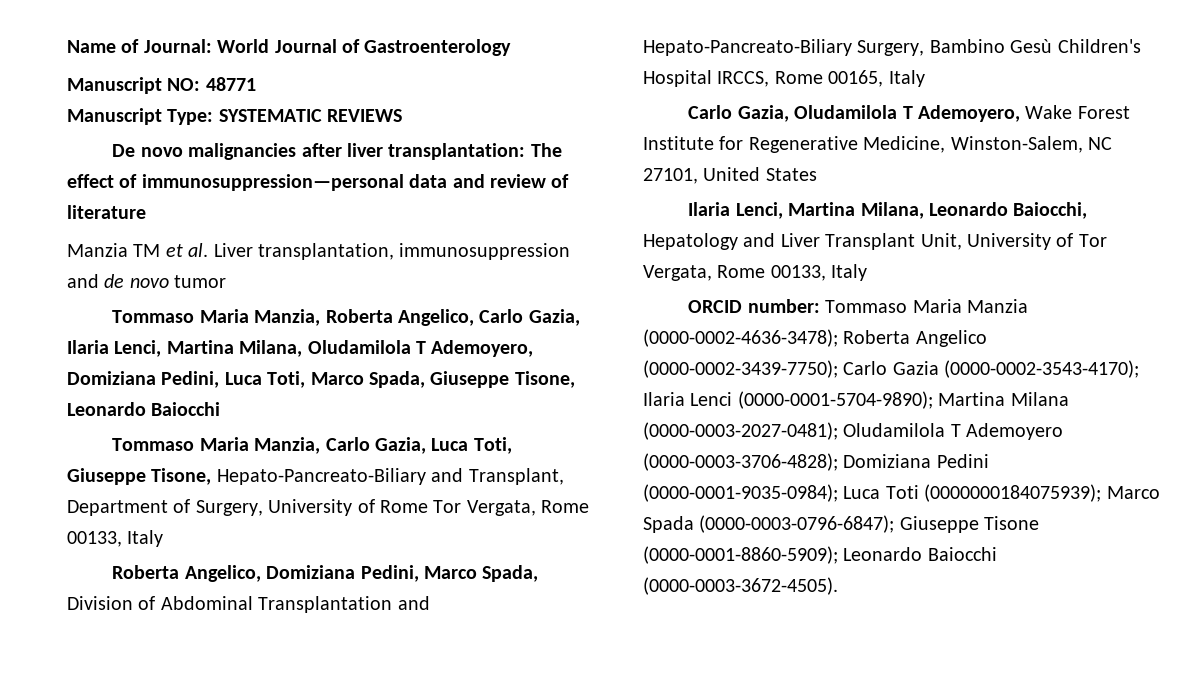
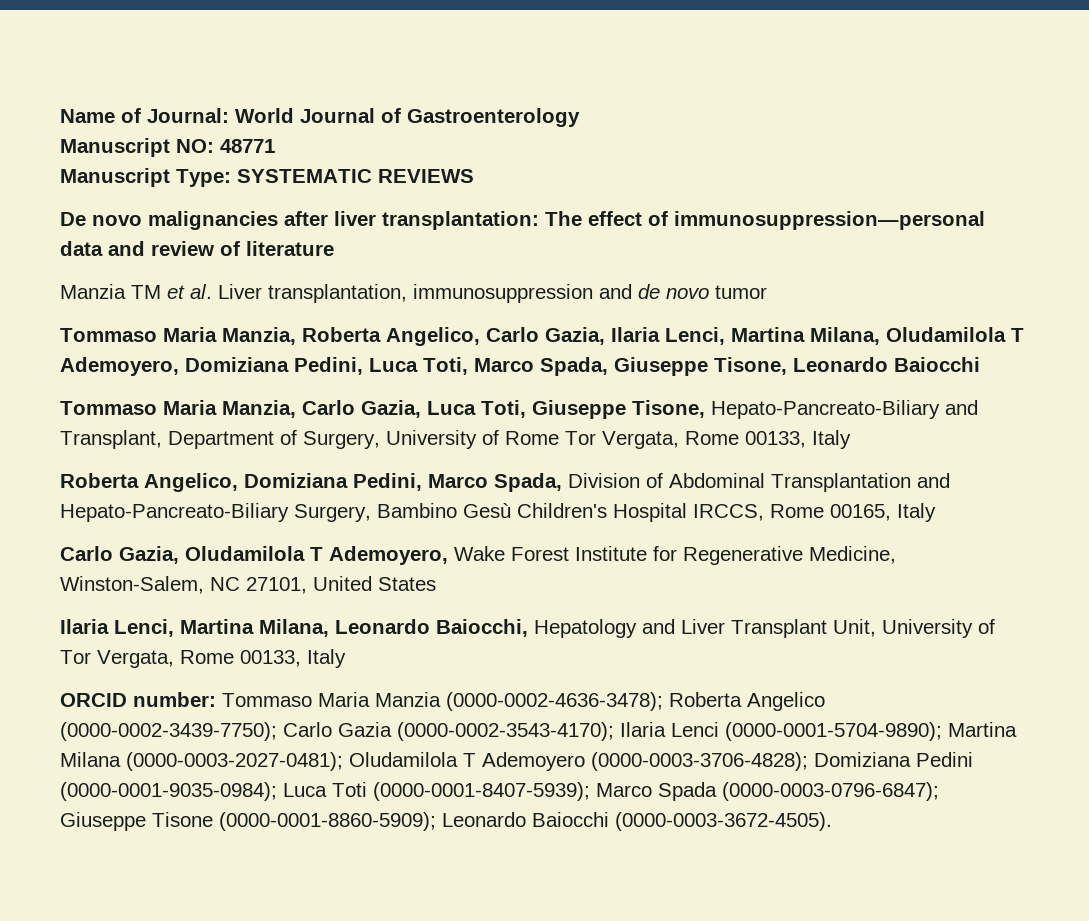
- ORCID number: Tommaso Maria Manzia (0000-0002-4636-3478); Roberta Angelico (0000-0002-3439-7750); Carlo Gazia (0000-0002-3543-4170); Ilaria Lenci (0000-0001-5704-9890); Martina Milana (0000-0003-2027-0481); Oludamilola T Ademoyero (0000-0003-3706-4828); Domiziana Pedini (0000-0001-9035-0984); Luca Toti (0000000184075939); Marco Spada (0000-0003-0796-6847); Giuseppe Tisone (0000-0001-8860-5909); Leonardo Baiocchi (0000-0003-3672-4505).
+ ORCID number: Tommaso Maria Manzia (0000-0002-4636-3478); Roberta Angelico (0000-0002-3439-7750); Carlo Gazia (0000-0002-3543-4170); Ilaria Lenci (0000-0001-5704-9890); Martina Milana (0000-0003-2027-0481); Oludamilola T Ademoyero (0000-0003-3706-4828); Domiziana Pedini (0000-0001-9035-0984); Luca Toti (0000-0001-8407-5939); Marco Spada (0000-0003-0796-6847); Giuseppe Tisone (0000-0001-8860-5909); Leonardo Baiocchi (0000-0003-3672-4505).

